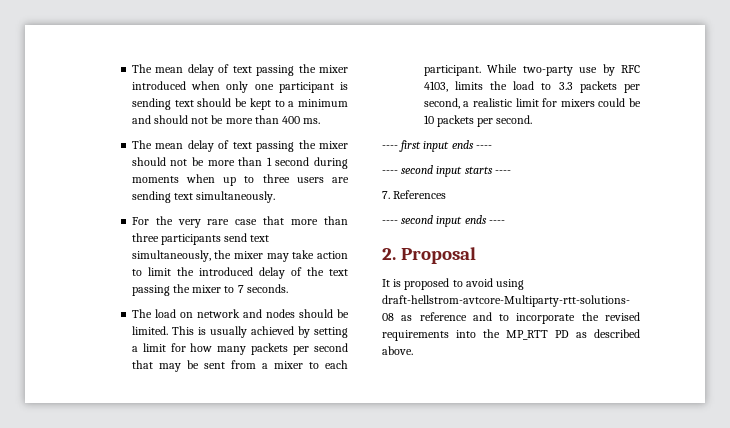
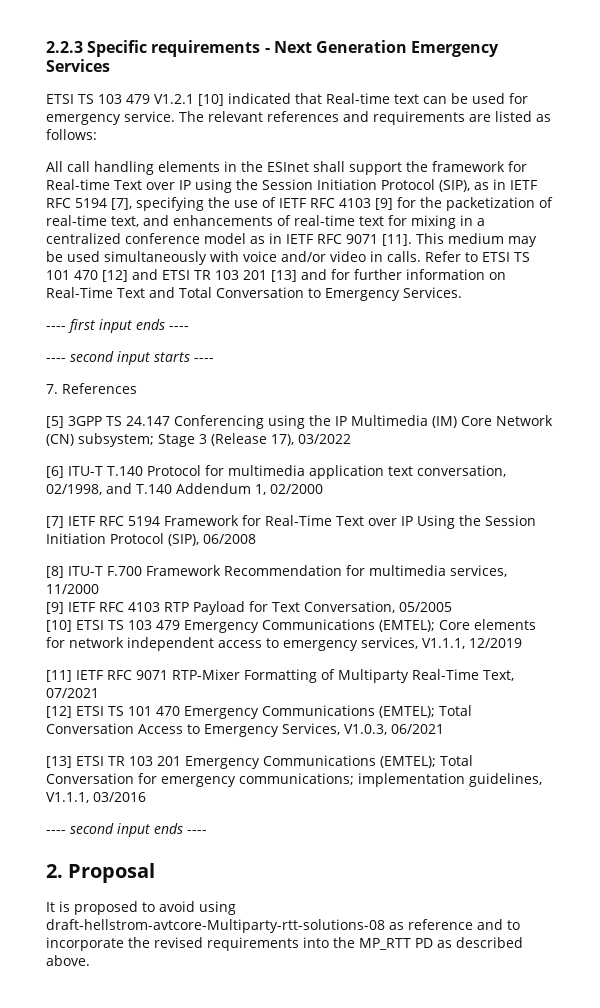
- The mean delay of text passing the mixer introduced when only one participant is sending text should be kept to a minimum and should not be more than 400 ms.
- The mean delay of text passing the mixer should not be more than 1 second during moments when up to three users are sending text simultaneously.
- For the very rare case that more than three participants send text simultaneously, the mixer may take action to limit the introduced delay of the text passing the mixer to 7 seconds.
- The load on network and nodes should be limited. This is usually achieved by setting a limit for how many packets per second that may be sent from a mixer to each participant. While two-party use by RFC 4103, limits the load to 3.3 packets per second, a realistic limit for mixers could be 10 packets per second.
+ 2.2.3 Specific requirements - Next Generation Emergency Services
+ ETSI TS 103 479 V1.2.1 [10] indicated that Real-time text can be used for emergency service. The relevant references and requirements are listed as follows:
+ All call handling elements in the ESInet shall support the framework for Real-time Text over IP using the Session Initiation Protocol (SIP), as in IETF RFC 5194 [7], specifying the use of IETF RFC 4103 [9] for the packetization of real-time text, and enhancements of real-time text for mixing in a centralized conference model as in IETF RFC 9071 [11]. This medium may be used simultaneously with voice and/or video in calls. Refer to ETSI TS 101 470 [12] and ETSI TR 103 201 [13] and for further information on Real-Time Text and Total Conversation to Emergency Services.
+ [5] 3GPP TS 24.147 Conferencing using the IP Multimedia (IM) Core Network (CN) subsystem; Stage 3 (Release 17), 03/2022
+ [6] ITU-T T.140 Protocol for multimedia application text conversation, 02/1998, and T.140 Addendum 1, 02/2000
+ [7] IETF RFC 5194 Framework for Real-Time Text over IP Using the Session Initiation Protocol (SIP), 06/2008
+ [8] ITU-T F.700 Framework Recommendation for multimedia services, 11/2000
+ [9] IETF RFC 4103 RTP Payload for Text Conversation, 05/2005
+ [10] ETSI TS 103 479 Emergency Communications (EMTEL); Core elements for network independent access to emergency services, V1.1.1, 12/2019
+ [11] IETF RFC 9071 RTP-Mixer Formatting of Multiparty Real-Time Text, 07/2021
+ [12] ETSI TS 101 470 Emergency Communications (EMTEL); Total Conversation Access to Emergency Services, V1.0.3, 06/2021
+ [13] ETSI TR 103 201 Emergency Communications (EMTEL); Total Conversation for emergency communications; implementation guidelines, V1.1.1, 03/2016

